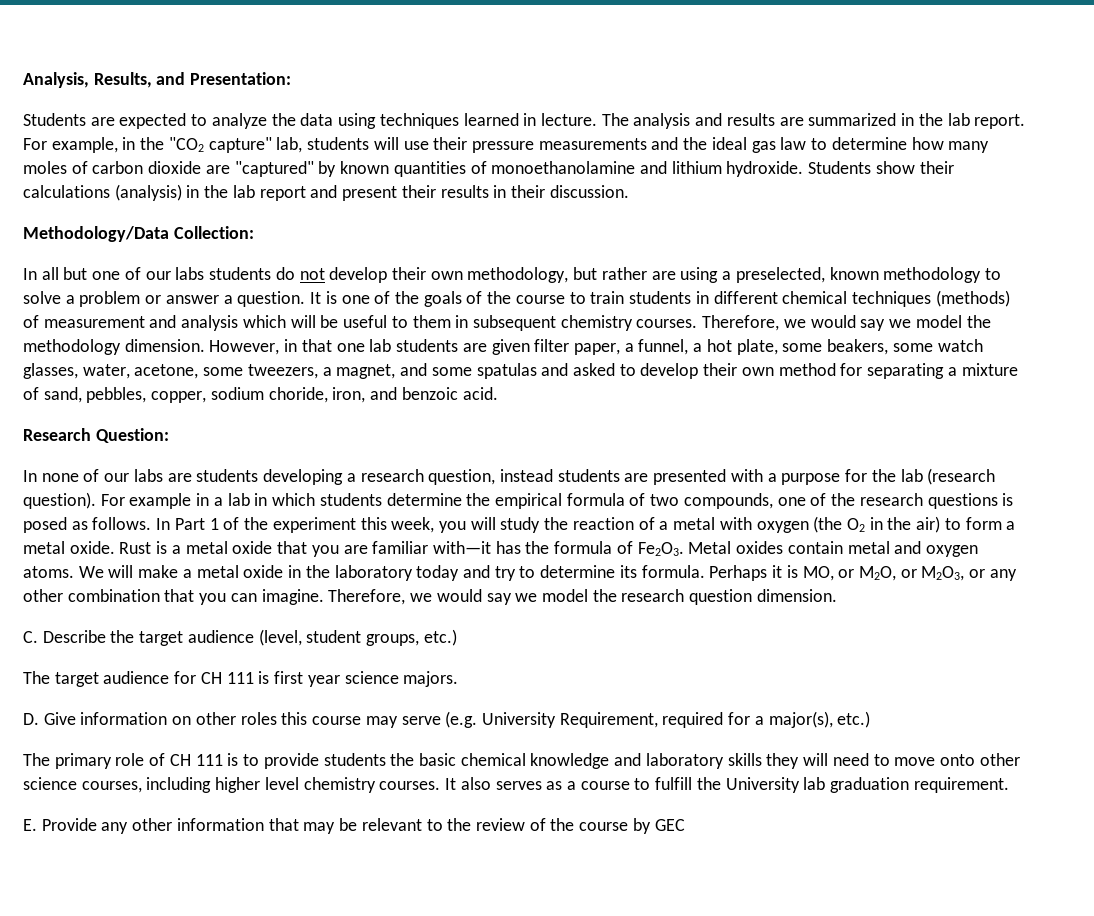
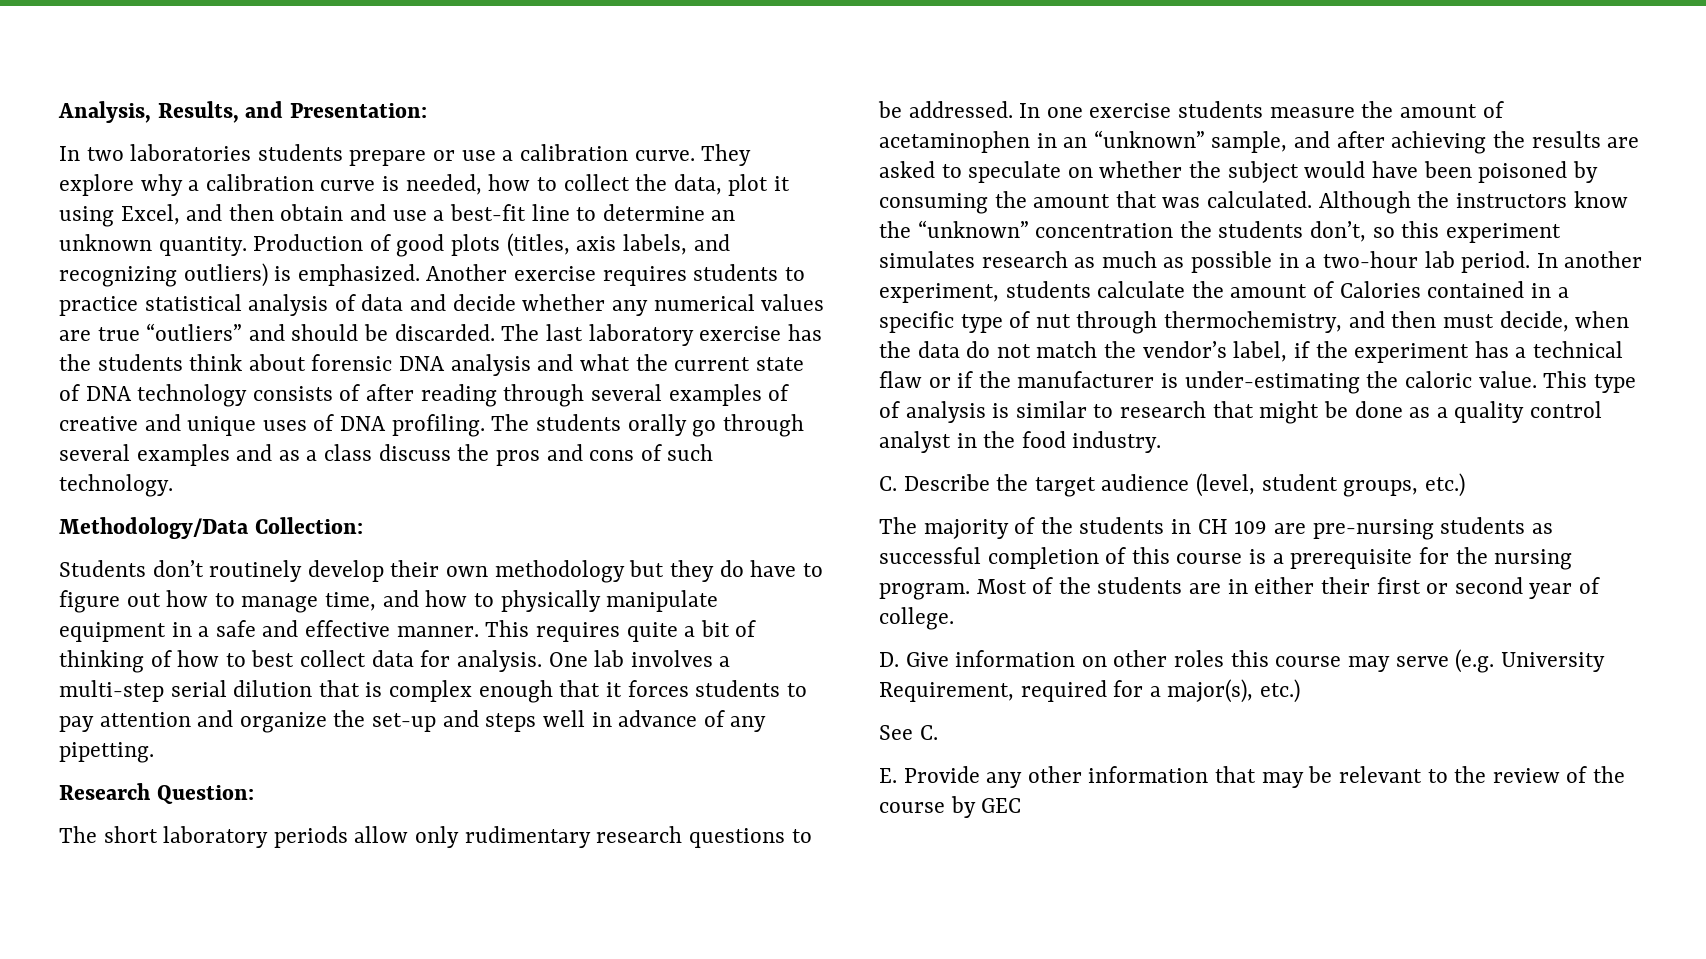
- Students are expected to analyze the data using techniques learned in lecture. The analysis and results are summarized in the lab report. For example, in the "CO2 capture" lab, students will use their pressure measurements and the ideal gas law to determine how many moles of carbon dioxide are "captured" by known quantities of monoethanolamine and lithium hydroxide. Students show their calculations (analysis) in the lab report and present their results in their discussion.
+ In two laboratories students prepare or use a calibration curve. They explore why a calibration curve is needed, how to collect the data, plot it using Excel, and then obtain and use a best-fit line to determine an unknown quantity. Production of good plots (titles, axis labels, and recognizing outliers) is emphasized. Another exercise requires students to practice statistical analysis of data and decide whether any numerical values are true “outliers” and should be discarded. The last laboratory exercise has the students think about forensic DNA analysis and what the current state of DNA technology consists of after reading through several examples of creative and unique uses of DNA profiling. The students orally go through several examples and as a class discuss the pros and cons of such technology.
  Methodology/Data Collection:
- In all but one of our labs students do not develop their own methodology, but rather are using a preselected, known methodology to solve a problem or answer a question. It is one of the goals of the course to train students in different chemical techniques (methods) of measurement and analysis which will be useful to them in subsequent chemistry courses. Therefore, we would say we model the methodology dimension. However, in that one lab students are given filter paper, a funnel, a hot plate, some beakers, some watch glasses, water, acetone, some tweezers, a magnet, and some spatulas and asked to develop their own method for separating a mixture of sand, pebbles, copper, sodium choride, iron, and benzoic acid.
+ Students don’t routinely develop their own methodology but they do have to figure out how to manage time, and how to physically manipulate equipment in a safe and effective manner. This requires quite a bit of thinking of how to best collect data for analysis. One lab involves a multi-step serial dilution that is complex enough that it forces students to pay attention and organize the set-up and steps well in advance of any pipetting.
  Research Question:
- In none of our labs are students developing a research question, instead students are presented with a purpose for the lab (research question). For example in a lab in which students determine the empirical formula of two compounds, one of the research questions is posed as follows. In Part 1 of the experiment this week, you will study the reaction of a metal with oxygen (the O2 in the air) to form a metal oxide. Rust is a metal oxide that you are familiar with—it has the formula of Fe2O3. Metal oxides contain metal and oxygen atoms. We will make a metal oxide in the laboratory today and try to determine its formula. Perhaps it is MO, or M2O, or M2O3, or any other combination that you can imagine. Therefore, we would say we model the research question dimension.
+ The short laboratory periods allow only rudimentary research questions to be addressed. In one exercise students measure the amount of acetaminophen in an “unknown” sample, and after achieving the results are asked to speculate on whether the subject would have been poisoned by consuming the amount that was calculated. Although the instructors know the “unknown” concentration the students don’t, so this experiment simulates research as much as possible in a two-hour lab period. In another experiment, students calculate the amount of Calories contained in a specific type of nut through thermochemistry, and then must decide, when the data do not match the vendor’s label, if the experiment has a technical flaw or if the manufacturer is under-estimating the caloric value. This type of analysis is similar to research that might be done as a quality control analyst in the food industry.
- The target audience for CH 111 is first year science majors.
+ The majority of the students in CH 109 are pre-nursing students as successful completion of this course is a prerequisite for the nursing program. Most of the students are in either their first or second year of college.
- The primary role of CH 111 is to provide students the basic chemical knowledge and laboratory skills they will need to move onto other science courses, including higher level chemistry courses. It also serves as a course to fulfill the University lab graduation requirement.
+ See C.

